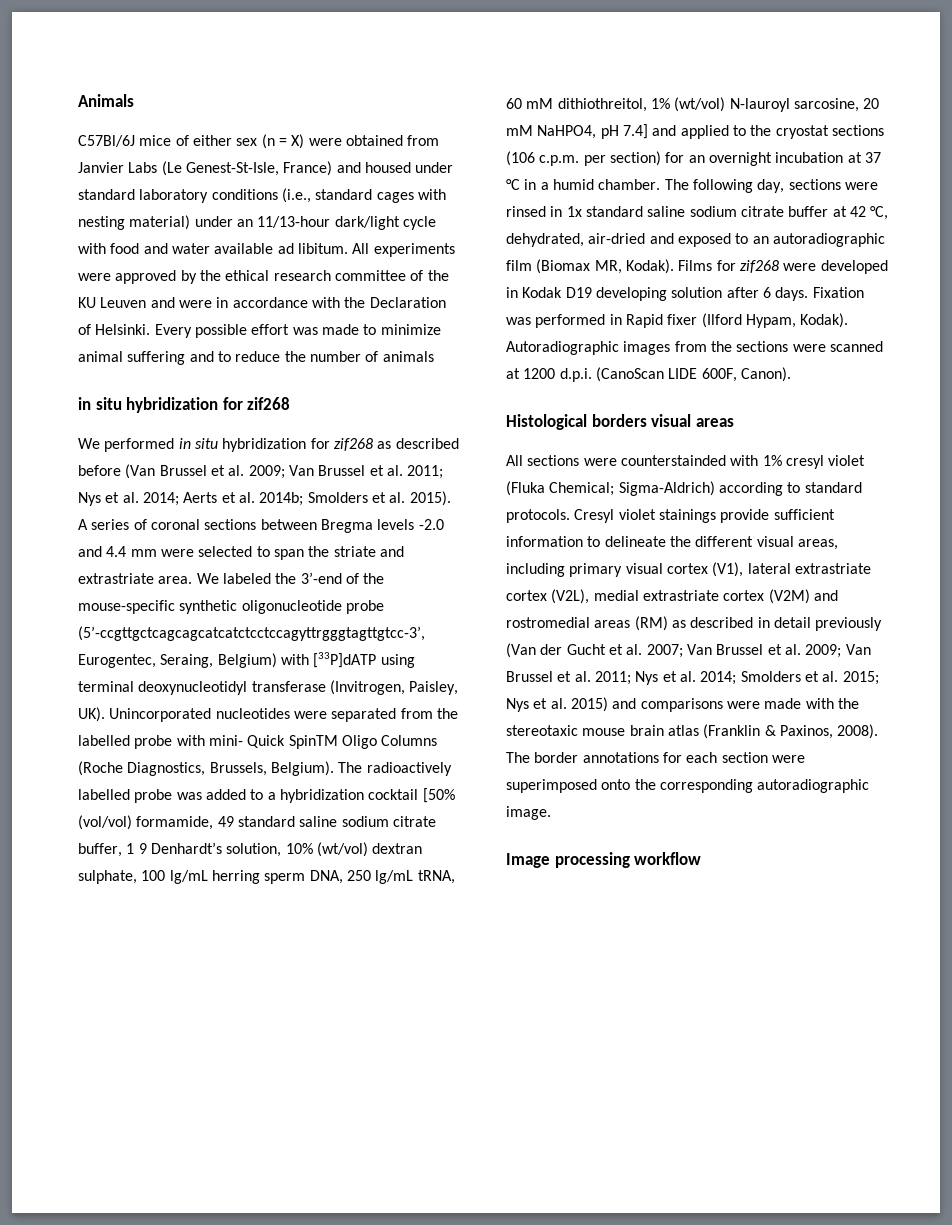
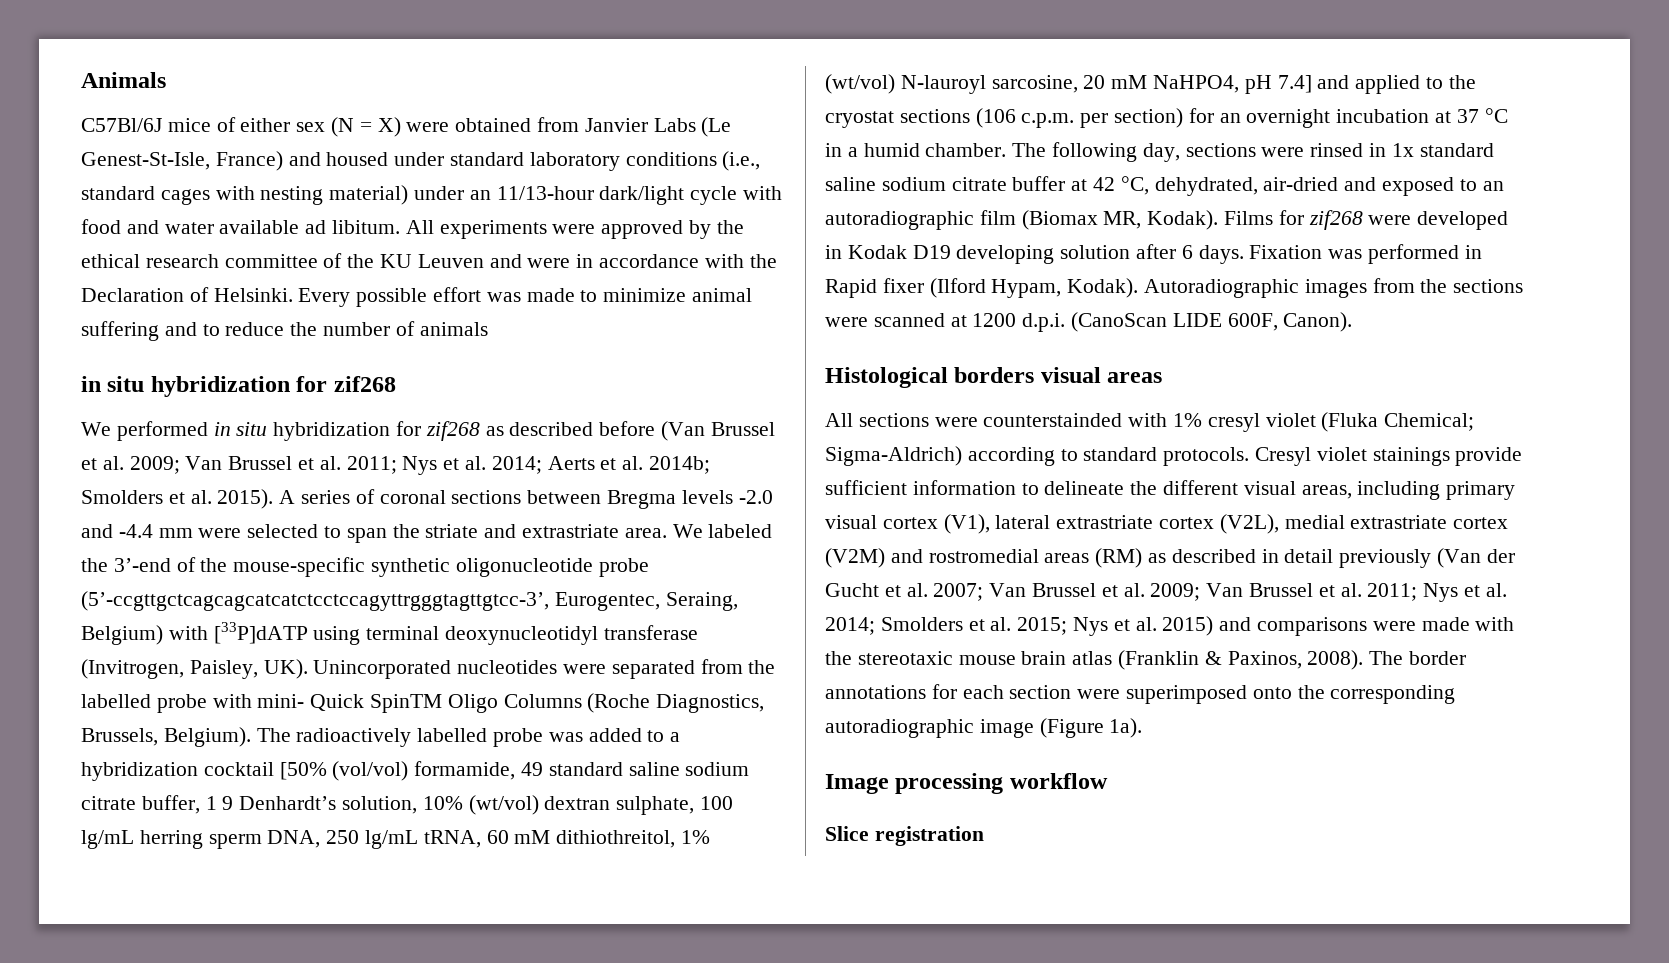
- C57Bl/6J mice of either sex (n = X) were obtained from Janvier Labs (Le Genest-St-Isle, France) and housed under standard laboratory conditions (i.e., standard cages with nesting material) under an 11/13-hour dark/light cycle with food and water available ad libitum.
+ C57Bl/6J mice of either sex (N = X) were obtained from Janvier Labs (Le Genest-St-Isle, France) and housed under standard laboratory conditions (i.e., standard cages with nesting material) under an 11/13-hour dark/light cycle with food and water available ad libitum.
- A series of coronal sections between Bregma levels -2.0 and 4.4 mm were selected to span the striate and extrastriate area.
+ A series of coronal sections between Bregma levels -2.0 and -4.4 mm were selected to span the striate and extrastriate area.
- The border annotations for each section were superimposed onto the corresponding autoradiographic image.
+ The border annotations for each section were superimposed onto the corresponding autoradiographic image (Figure 1a).
+ Slice registration

